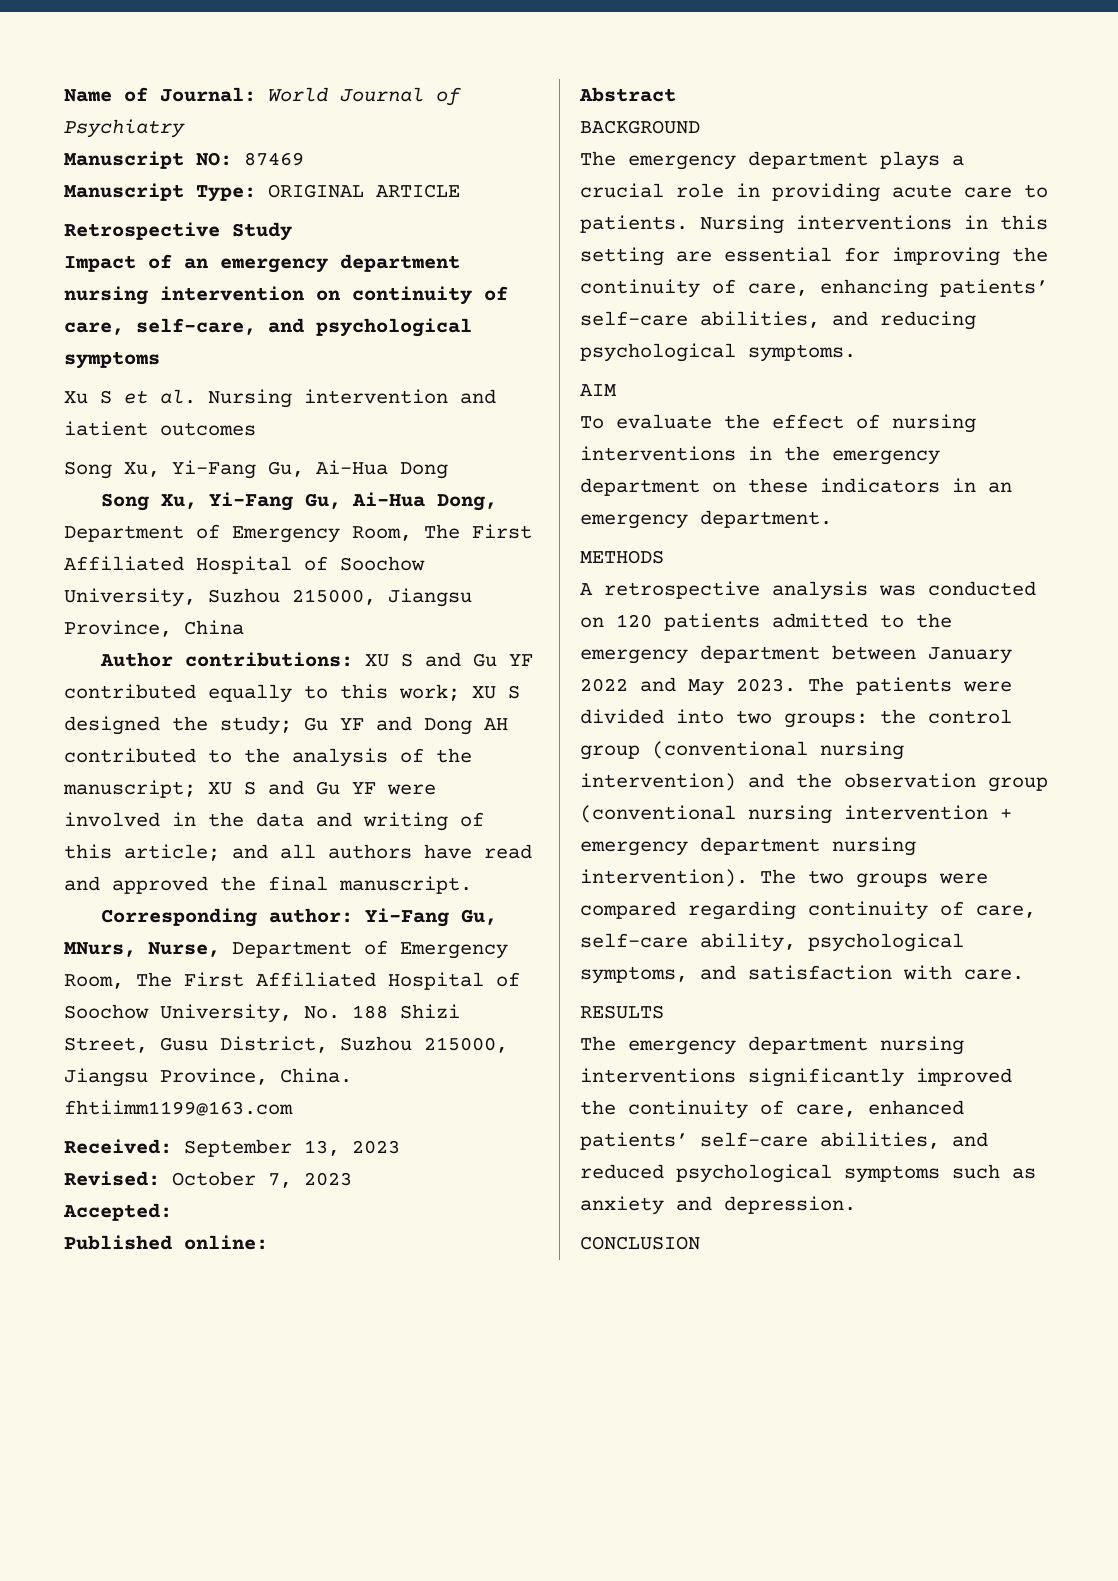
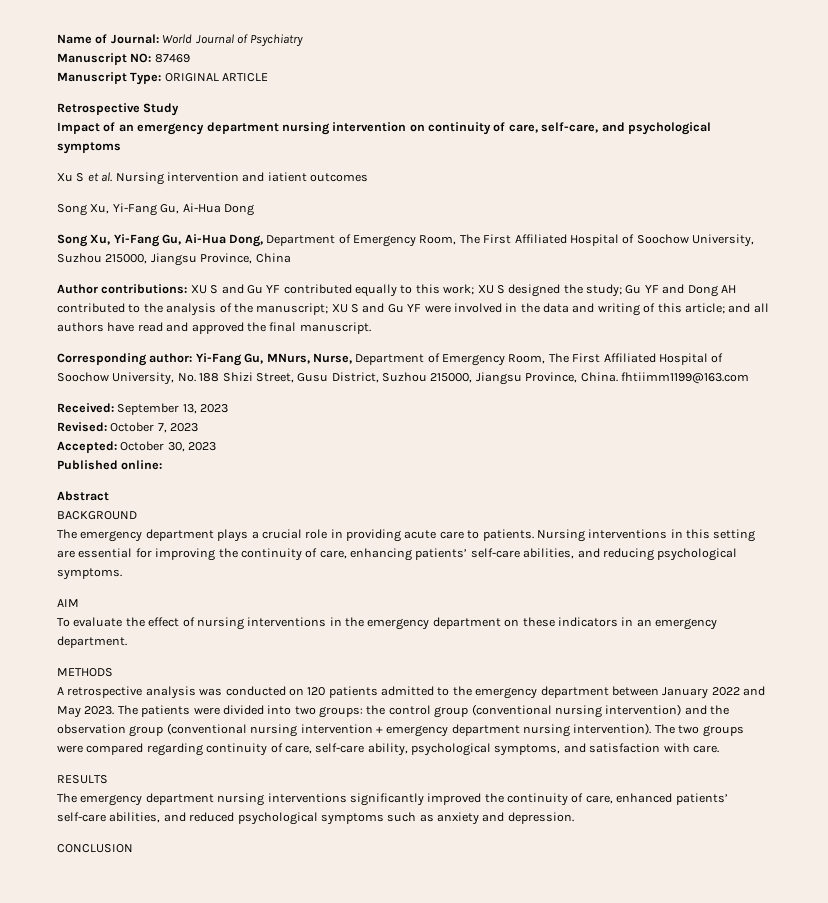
- Accepted:
+ Accepted: October 30, 2023

